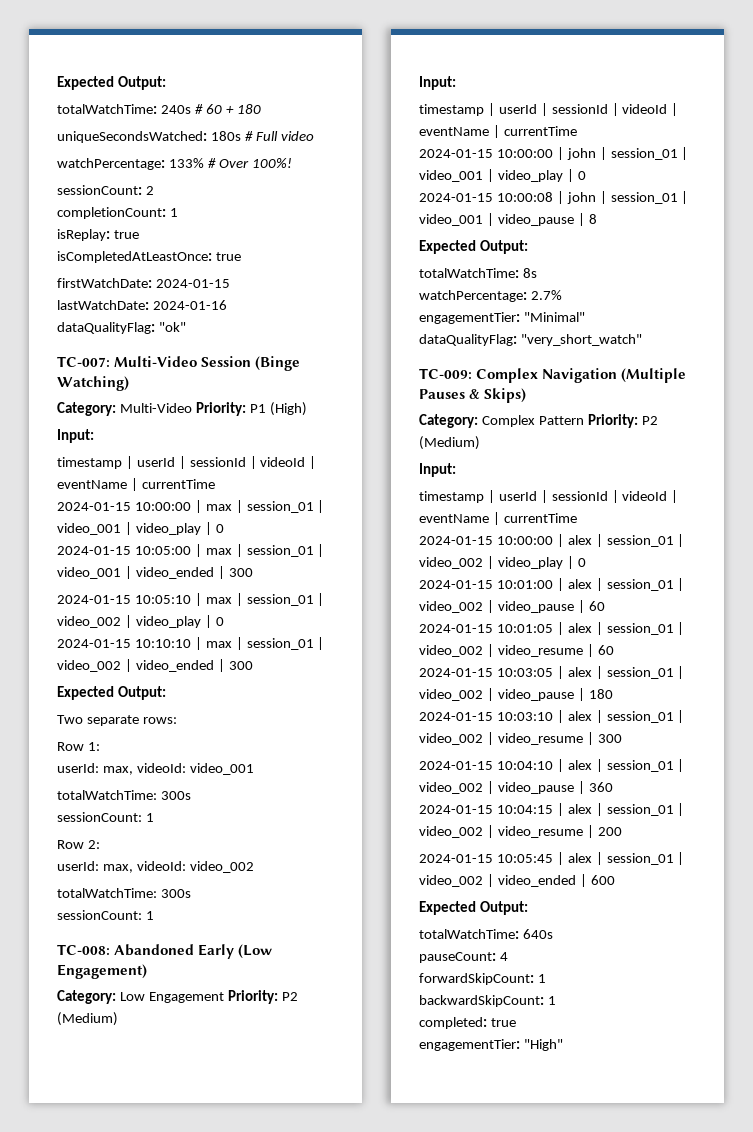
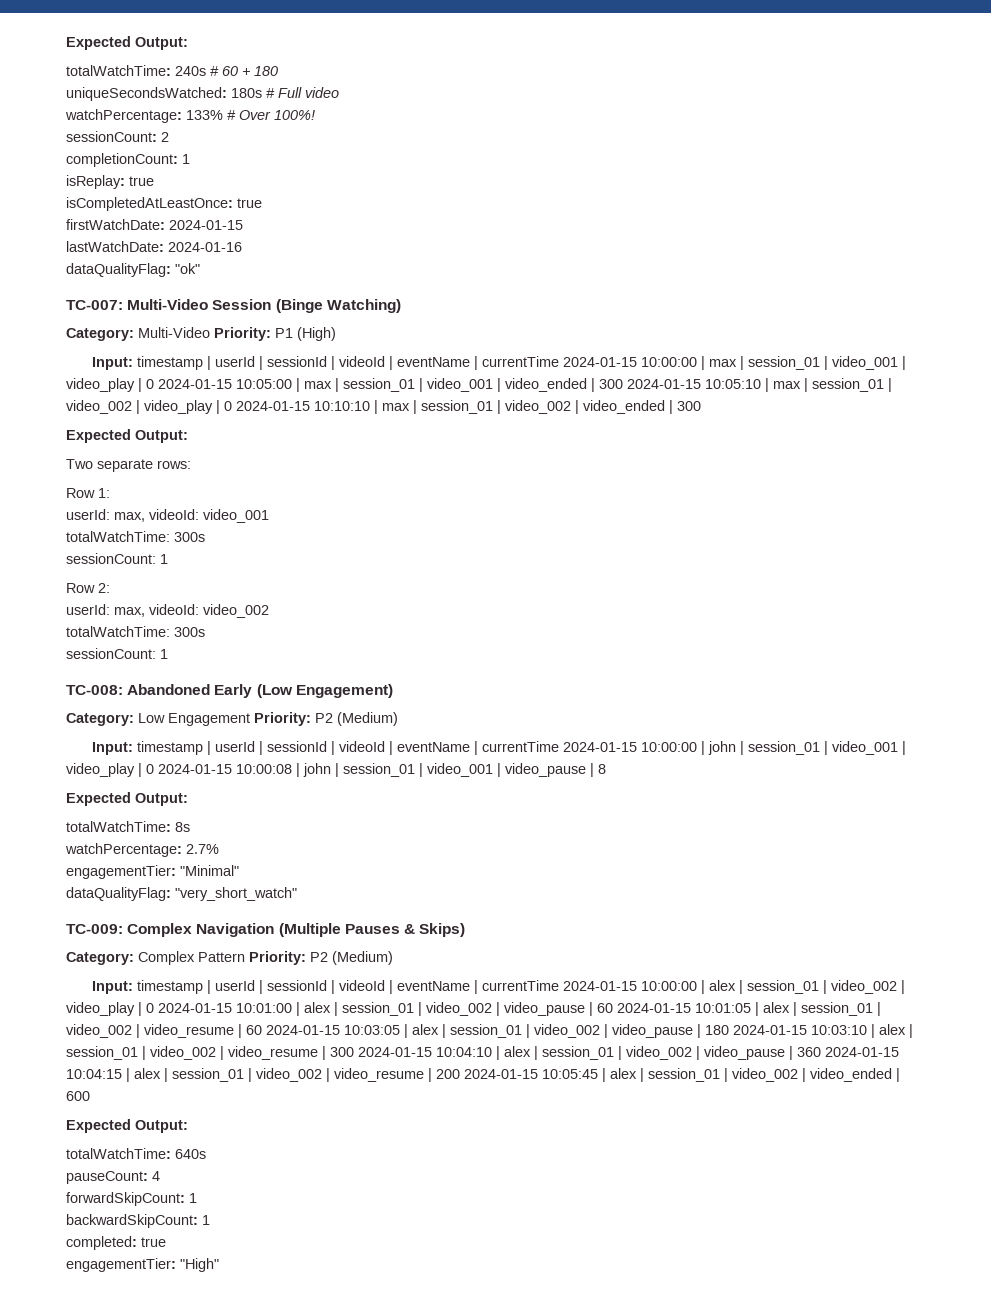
  Category: Multi-Video Priority: P1 (High)
- Input:
- timestamp | userId | sessionId | videoId | eventName | currentTime
- 2024-01-15 10:00:00 | max | session_01 | video_001 | video_play | 0
- 2024-01-15 10:05:00 | max | session_01 | video_001 | video_ended | 300
- 2024-01-15 10:05:10 | max | session_01 | video_002 | video_play | 0
- 2024-01-15 10:10:10 | max | session_01 | video_002 | video_ended | 300
+ Input: timestamp | userId | sessionId | videoId | eventName | currentTime 2024-01-15 10:00:00 | max | session_01 | video_001 | video_play | 0 2024-01-15 10:05:00 | max | session_01 | video_001 | video_ended | 300 2024-01-15 10:05:10 | max | session_01 | video_002 | video_play | 0 2024-01-15 10:10:10 | max | session_01 | video_002 | video_ended | 300
  Category: Low Engagement Priority: P2 (Medium)
- Input:
- timestamp | userId | sessionId | videoId | eventName | currentTime
- 2024-01-15 10:00:00 | john | session_01 | video_001 | video_play | 0
- 2024-01-15 10:00:08 | john | session_01 | video_001 | video_pause | 8
+ Input: timestamp | userId | sessionId | videoId | eventName | currentTime 2024-01-15 10:00:00 | john | session_01 | video_001 | video_play | 0 2024-01-15 10:00:08 | john | session_01 | video_001 | video_pause | 8
  Complex Pattern Priority: P2 (Medium)
- Input:
- timestamp | userId | sessionId | videoId | eventName | currentTime
- 2024-01-15 10:00:00 | alex | session_01 | video_002 | video_play | 0
- 2024-01-15 10:01:00 | alex | session_01 | video_002 | video_pause | 60
- 2024-01-15 10:01:05 | alex | session_01 | video_002 | video_resume | 60
- 2024-01-15 10:03:05 | alex | session_01 | video_002 | video_pause | 180
- 2024-01-15 10:03:10 | alex | session_01 | video_002 | video_resume | 300
- 2024-01-15 10:04:10 | alex | session_01 | video_002 | video_pause | 360
- 2024-01-15 10:04:15 | alex | session_01 | video_002 | video_resume | 200
- 2024-01-15 10:05:45 | alex | session_01 | video_002 | video_ended | 600
+ Input: timestamp | userId | sessionId | videoId | eventName | currentTime 2024-01-15 10:00:00 | alex | session_01 | video_002 | video_play | 0 2024-01-15 10:01:00 | alex | session_01 | video_002 | video_pause | 60 2024-01-15 10:01:05 | alex | session_01 | video_002 | video_resume | 60 2024-01-15 10:03:05 | alex | session_01 | video_002 | video_pause | 180 2024-01-15 10:03:10 | alex | session_01 | video_002 | video_resume | 300 2024-01-15 10:04:10 | alex | session_01 | video_002 | video_pause | 360 2024-01-15 10:04:15 | alex | session_01 | video_002 | video_resume | 200 2024-01-15 10:05:45 | alex | session_01 | video_002 | video_ended | 600

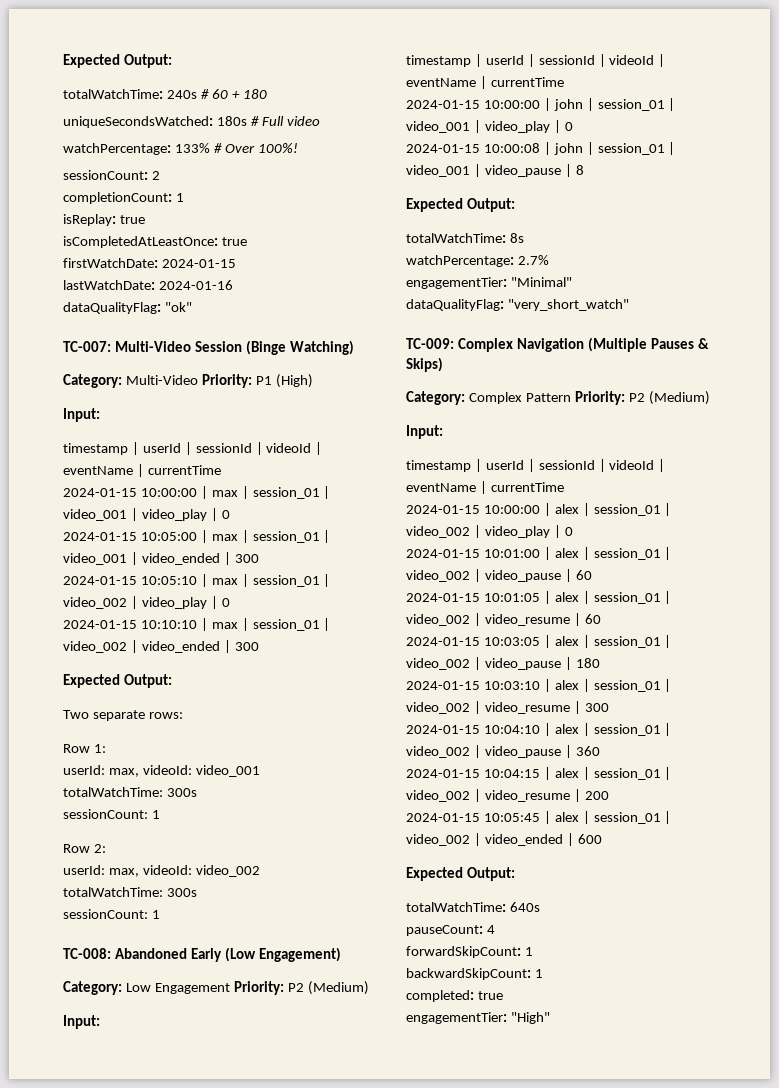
  Category: Multi-Video Priority: P1 (High)
- Input: timestamp | userId | sessionId | videoId | eventName | currentTime 2024-01-15 10:00:00 | max | session_01 | video_001 | video_play | 0 2024-01-15 10:05:00 | max | session_01 | video_001 | video_ended | 300 2024-01-15 10:05:10 | max | session_01 | video_002 | video_play | 0 2024-01-15 10:10:10 | max | session_01 | video_002 | video_ended | 300
+ Input:
+ timestamp | userId | sessionId | videoId | eventName | currentTime
+ 2024-01-15 10:00:00 | max | session_01 | video_001 | video_play | 0
+ 2024-01-15 10:05:00 | max | session_01 | video_001 | video_ended | 300
+ 2024-01-15 10:05:10 | max | session_01 | video_002 | video_play | 0
+ 2024-01-15 10:10:10 | max | session_01 | video_002 | video_ended | 300
  Category: Low Engagement Priority: P2 (Medium)
- Input: timestamp | userId | sessionId | videoId | eventName | currentTime 2024-01-15 10:00:00 | john | session_01 | video_001 | video_play | 0 2024-01-15 10:00:08 | john | session_01 | video_001 | video_pause | 8
+ Input:
+ timestamp | userId | sessionId | videoId | eventName | currentTime
+ 2024-01-15 10:00:00 | john | session_01 | video_001 | video_play | 0
+ 2024-01-15 10:00:08 | john | session_01 | video_001 | video_pause | 8
  Complex Pattern Priority: P2 (Medium)
- Input: timestamp | userId | sessionId | videoId | eventName | currentTime 2024-01-15 10:00:00 | alex | session_01 | video_002 | video_play | 0 2024-01-15 10:01:00 | alex | session_01 | video_002 | video_pause | 60 2024-01-15 10:01:05 | alex | session_01 | video_002 | video_resume | 60 2024-01-15 10:03:05 | alex | session_01 | video_002 | video_pause | 180 2024-01-15 10:03:10 | alex | session_01 | video_002 | video_resume | 300 2024-01-15 10:04:10 | alex | session_01 | video_002 | video_pause | 360 2024-01-15 10:04:15 | alex | session_01 | video_002 | video_resume | 200 2024-01-15 10:05:45 | alex | session_01 | video_002 | video_ended | 600
+ Input:
+ timestamp | userId | sessionId | videoId | eventName | currentTime
+ 2024-01-15 10:00:00 | alex | session_01 | video_002 | video_play | 0
+ 2024-01-15 10:01:00 | alex | session_01 | video_002 | video_pause | 60
+ 2024-01-15 10:01:05 | alex | session_01 | video_002 | video_resume | 60
+ 2024-01-15 10:03:05 | alex | session_01 | video_002 | video_pause | 180
+ 2024-01-15 10:03:10 | alex | session_01 | video_002 | video_resume | 300
+ 2024-01-15 10:04:10 | alex | session_01 | video_002 | video_pause | 360
+ 2024-01-15 10:04:15 | alex | session_01 | video_002 | video_resume | 200
+ 2024-01-15 10:05:45 | alex | session_01 | video_002 | video_ended | 600

